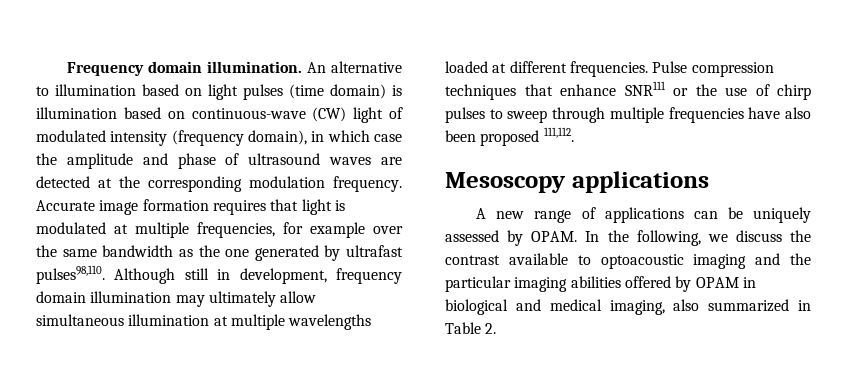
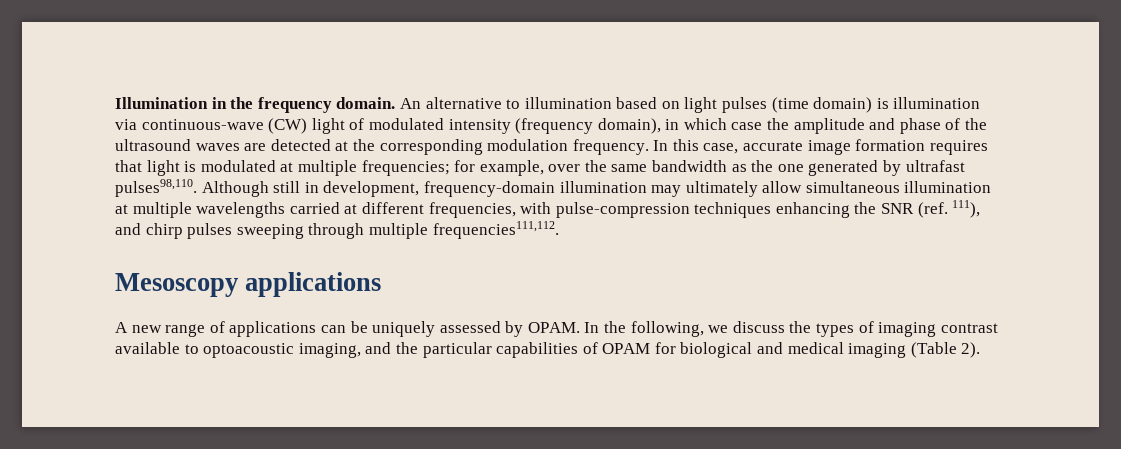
- Frequency domain illumination.
+ Illumination in the frequency domain.
- An alternative to illumination based on light pulses (time domain) is illumination based on continuous-wave (CW) light of modulated intensity (frequency domain), in which case the amplitude and phase of ultrasound waves are detected at the corresponding modulation frequency.
+ An alternative to illumination based on light pulses (time domain) is illumination via continuous-wave (CW) light of modulated intensity (frequency domain), in which case the amplitude and phase of the ultrasound waves are detected at the corresponding modulation frequency.
- Accurate image formation requires that light is modulated at multiple frequencies, for example over the same bandwidth as the one generated by ultrafast pulses98,110.
+ In this case, accurate image formation requires that light is modulated at multiple frequencies; for example, over the same bandwidth as the one generated by ultrafast pulses98,110.
- Although still in development, frequency domain illumination may ultimately allow simultaneous illumination at multiple wavelengths loaded at different frequencies. Pulse compression techniques that enhance SNR111 or the use of chirp pulses to sweep through multiple frequencies have also been proposed 111,112.
+ Although still in development, frequency-domain illumination may ultimately allow simultaneous illumination at multiple wavelengths carried at different frequencies, with pulse-compression techniques enhancing the SNR (ref. 111), and chirp pulses sweeping through multiple frequencies111,112.
- In the following, we discuss the contrast available to optoacoustic imaging and the particular imaging abilities offered by OPAM in biological and medical imaging, also summarized in Table 2.
+ In the following, we discuss the types of imaging contrast available to optoacoustic imaging, and the particular capabilities of OPAM for biological and medical imaging (Table 2).

